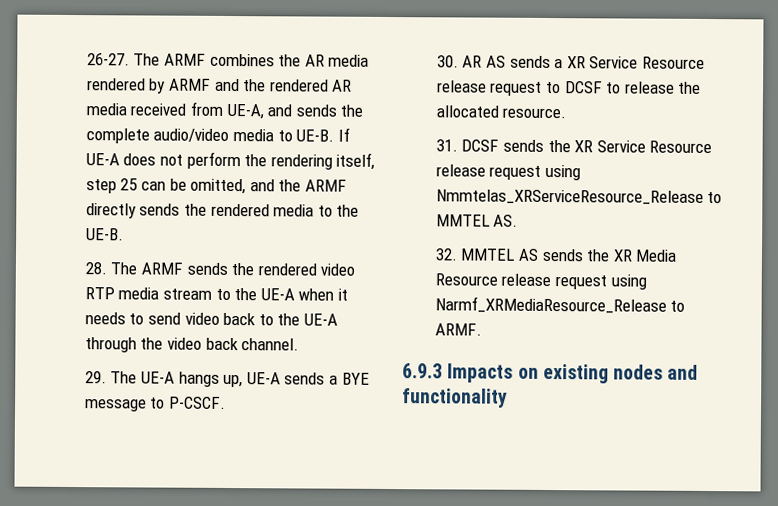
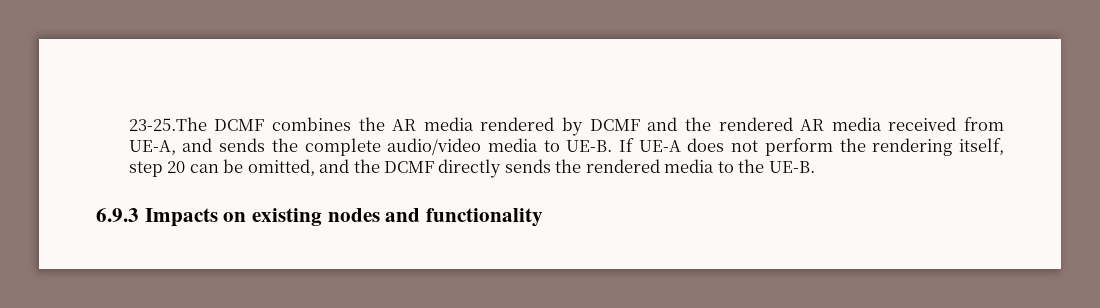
- 26-27. The ARMF combines the AR media rendered by ARMF and the rendered AR media received from UE-A, and sends the complete audio/video media to UE-B.
+ 23-25.The DCMF combines the AR media rendered by DCMF and the rendered AR media received from UE-A, and sends the complete audio/video media to UE-B.
- If UE-A does not perform the rendering itself, step 25 can be omitted, and the ARMF directly sends the rendered media to the UE-B.
+ If UE-A does not perform the rendering itself, step 20 can be omitted, and the DCMF directly sends the rendered media to the UE-B.
- 28. The ARMF sends the rendered video RTP media stream to the UE-A when it needs to send video back to the UE-A through the video back channel.
- 29. The UE-A hangs up, UE-A sends a BYE message to P-CSCF.
- 30. AR AS sends a XR Service Resource release request to DCSF to release the allocated resource.
- 31. DCSF sends the XR Service Resource release request using Nmmtelas_XRServiceResource_Release to MMTEL AS.
- 32. MMTEL AS sends the XR Media Resource release request using Narmf_XRMediaResource_Release to ARMF.

